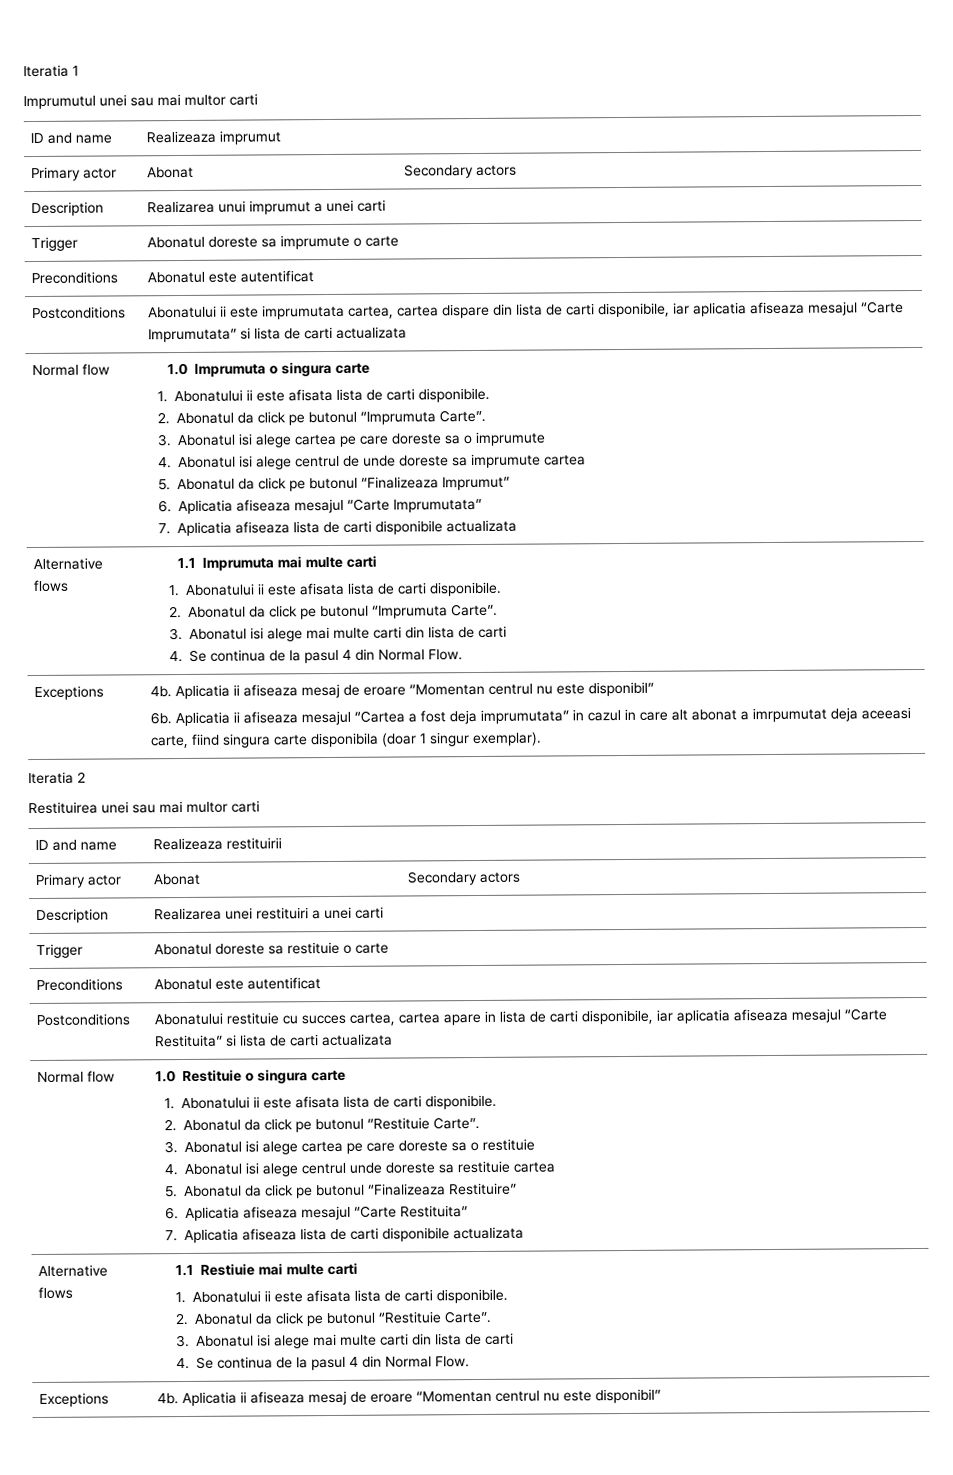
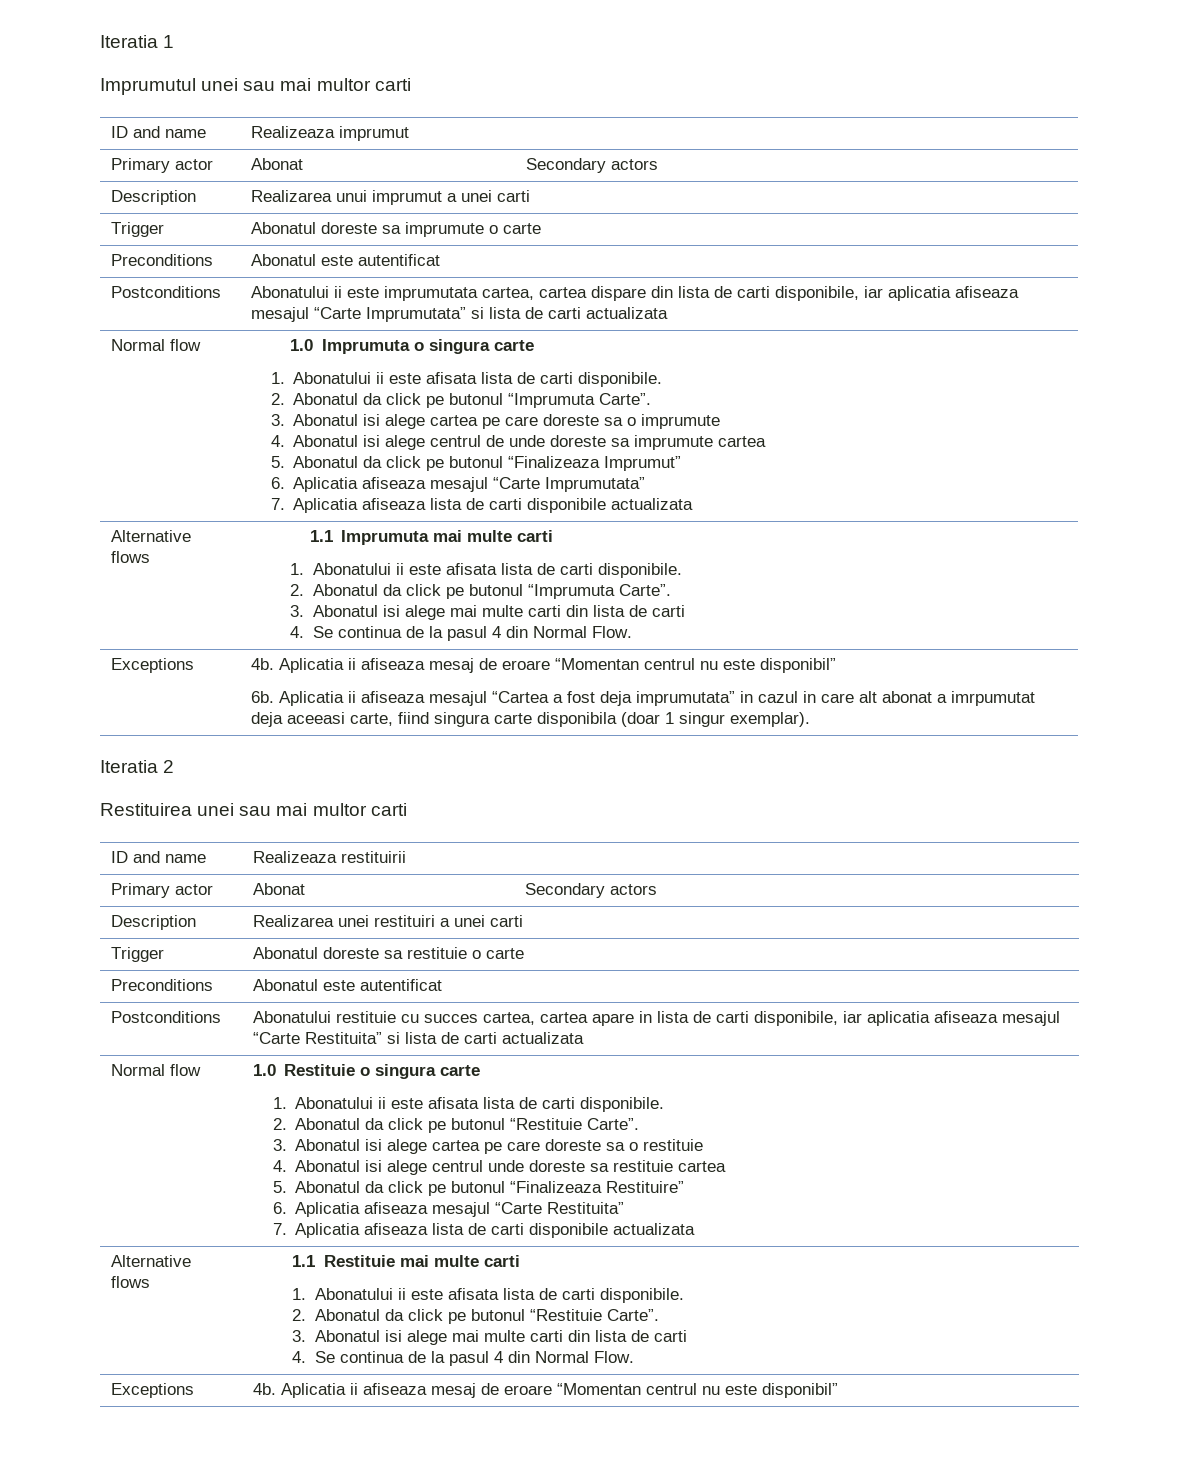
- 1.1 Restiuie mai multe carti
+ 1.1 Restituie mai multe carti

